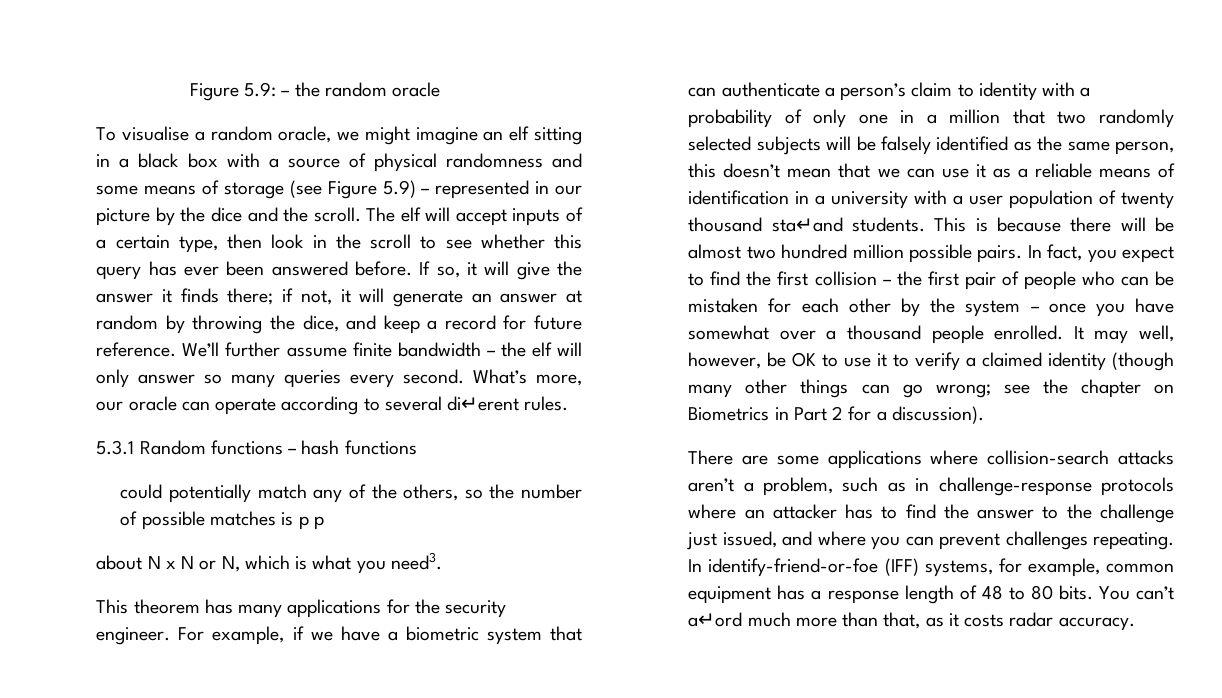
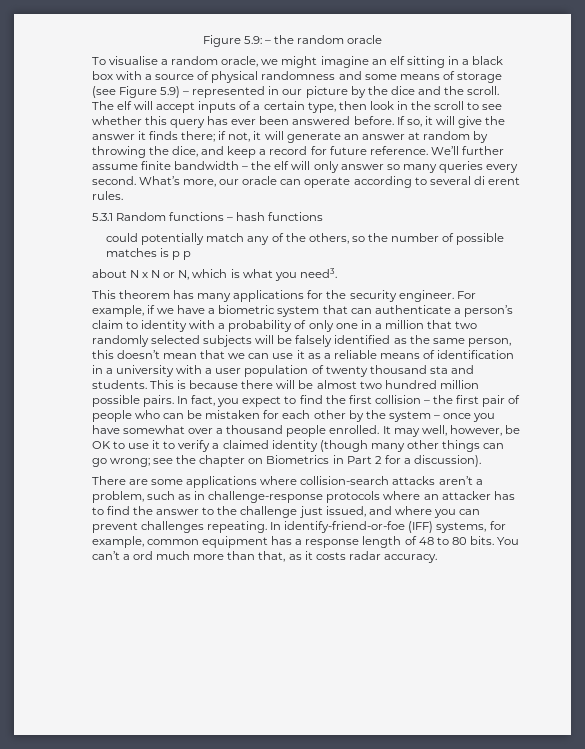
- What’s more, our oracle can operate according to several di↵erent rules.
+ What’s more, our oracle can operate according to several di erent rules.
- For example, if we have a biometric system that can authenticate a person’s claim to identity with a probability of only one in a million that two randomly selected subjects will be falsely identified as the same person, this doesn’t mean that we can use it as a reliable means of identification in a university with a user population of twenty thousand sta↵and students.
+ For example, if we have a biometric system that can authenticate a person’s claim to identity with a probability of only one in a million that two randomly selected subjects will be falsely identified as the same person, this doesn’t mean that we can use it as a reliable means of identification in a university with a user population of twenty thousand sta and students.
- You can’t a↵ord much more than that, as it costs radar accuracy.
+ You can’t a ord much more than that, as it costs radar accuracy.

